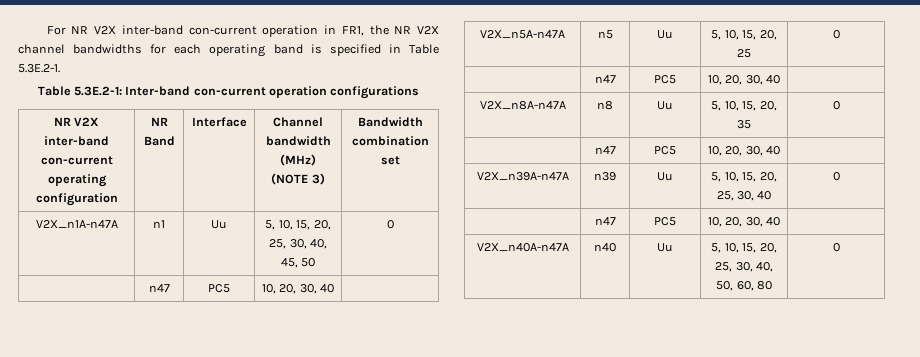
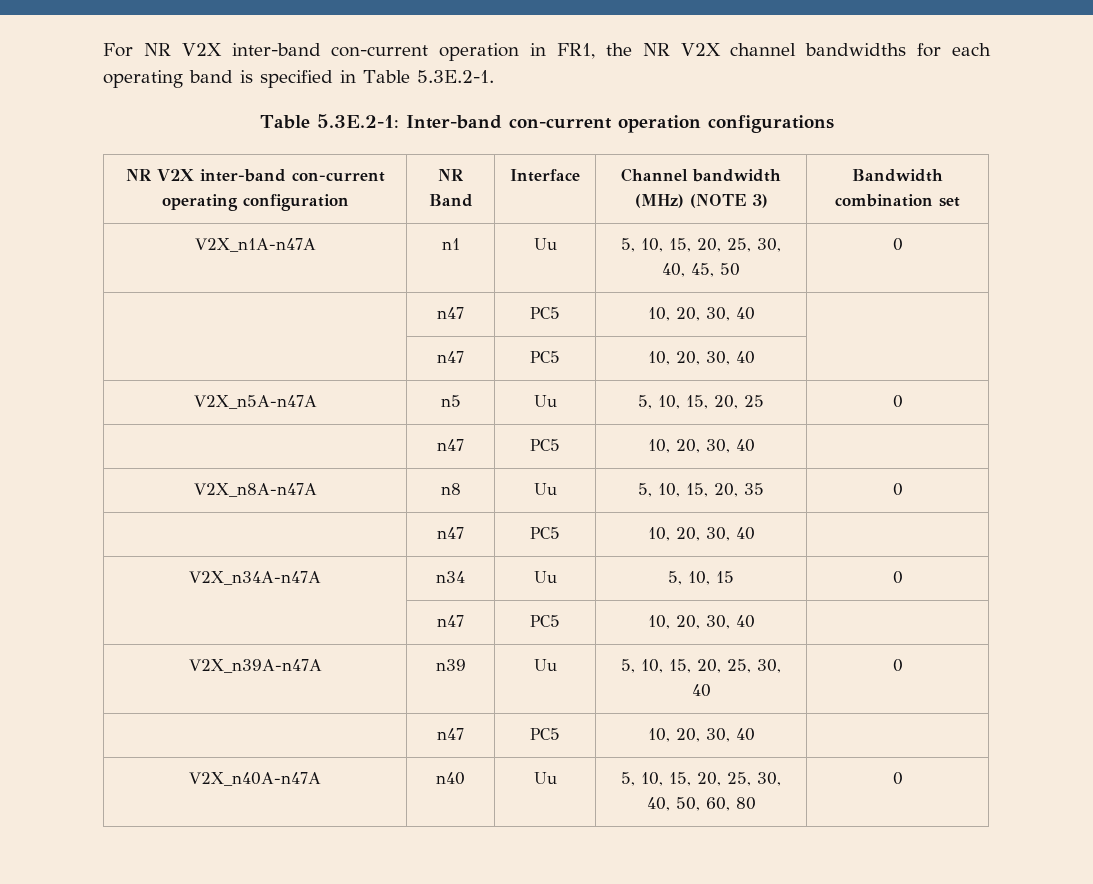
  V2X_n1A-n47A | n1 | Uu | 5, 10, 15, 20, 25, 30, 40, 45, 50 | 0
+ | n47 | PC5 | 10, 20, 30, 40 |
+ V2X_n34A-n47A | n34 | Uu | 5, 10, 15 | 0
+ | n47 | PC5 | 10, 20, 30, 40 |

